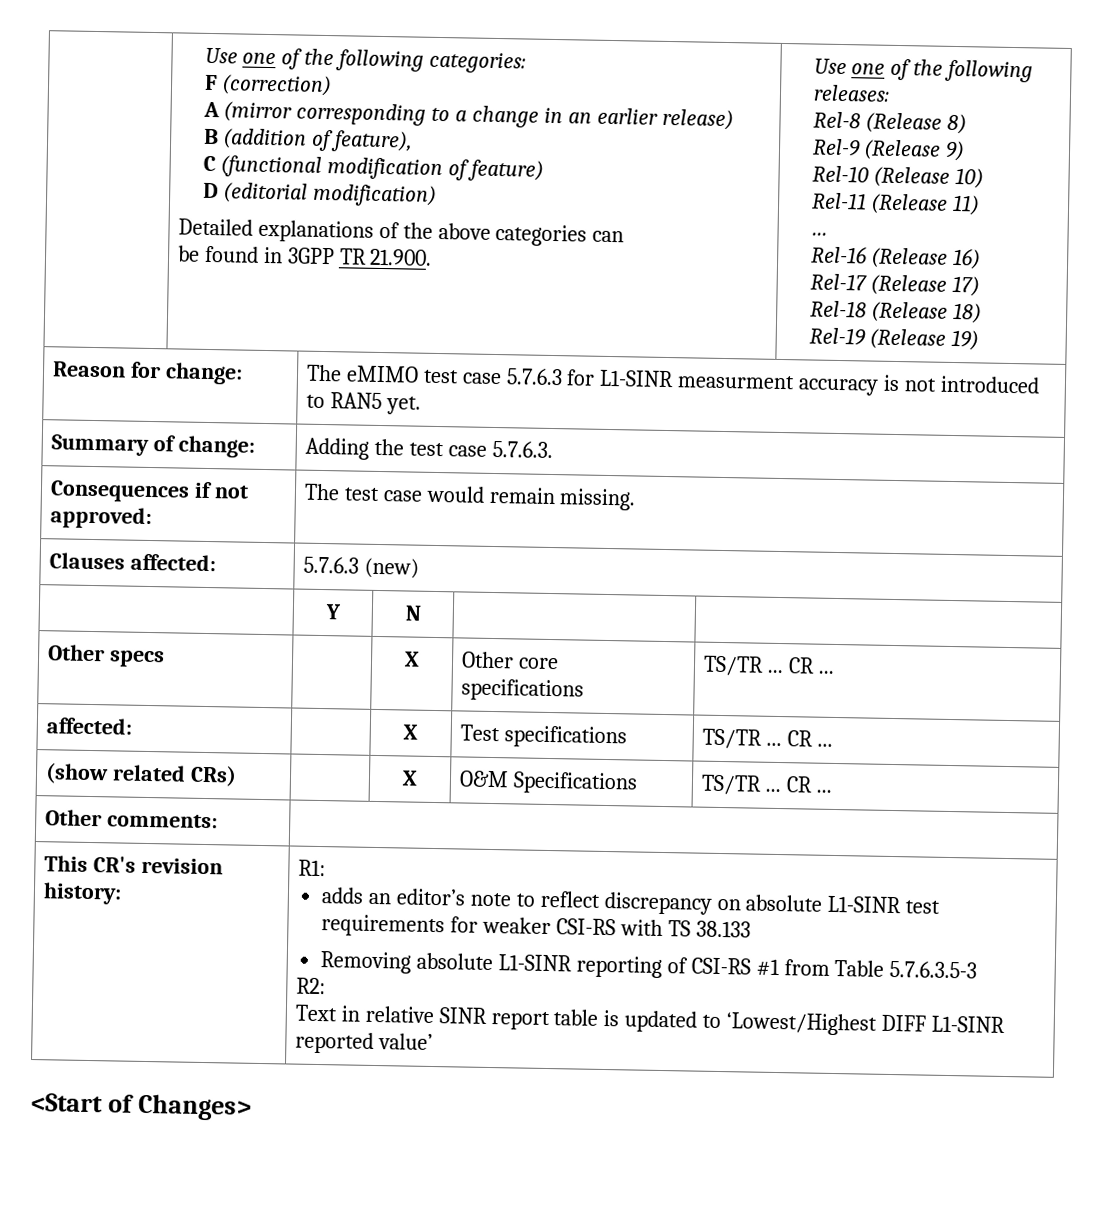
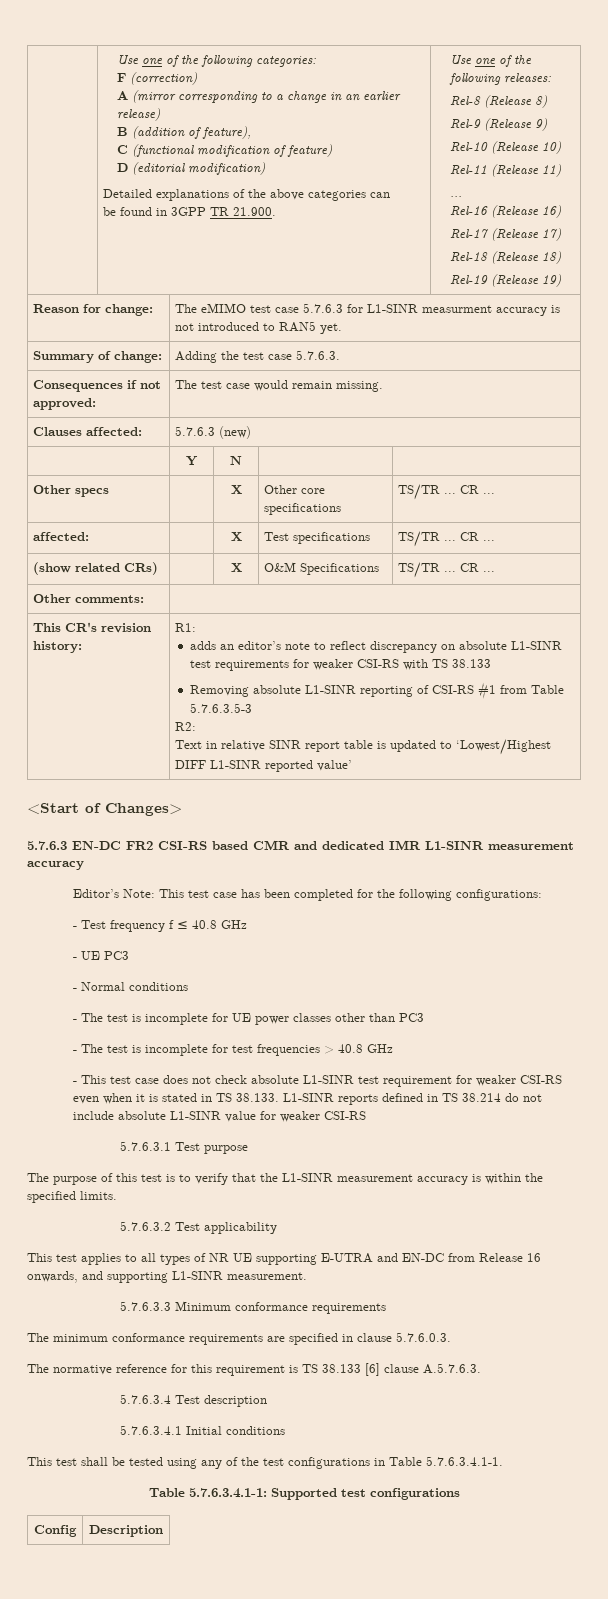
+ 5.7.6.3 EN-DC FR2 CSI-RS based CMR and dedicated IMR L1-SINR measurement accuracy
+ Editor’s Note: This test case has been completed for the following configurations:
+ - Test frequency f ≤ 40.8 GHz
+ - UE PC3
+ - Normal conditions
+ - The test is incomplete for UE power classes other than PC3
+ - The test is incomplete for test frequencies > 40.8 GHz
+ - This test case does not check absolute L1-SINR test requirement for weaker CSI-RS even when it is stated in TS 38.133. L1-SINR reports defined in TS 38.214 do not include absolute L1-SINR value for weaker CSI-RS
+ 5.7.6.3.1 Test purpose
+ The purpose of this test is to verify that the L1-SINR measurement accuracy is within the specified limits.
+ 5.7.6.3.2 Test applicability
+ This test applies to all types of NR UE supporting E-UTRA and EN-DC from Release 16 onwards, and supporting L1-SINR measurement.
+ 5.7.6.3.3 Minimum conformance requirements
+ The minimum conformance requirements are specified in clause 5.7.6.0.3.
+ The normative reference for this requirement is TS 38.133 [6] clause A.5.7.6.3.
+ 5.7.6.3.4 Test description
+ 5.7.6.3.4.1 Initial conditions
+ This test shall be tested using any of the test configurations in Table 5.7.6.3.4.1-1.
+ Table 5.7.6.3.4.1-1: Supported test configurations
+ Config | Description

